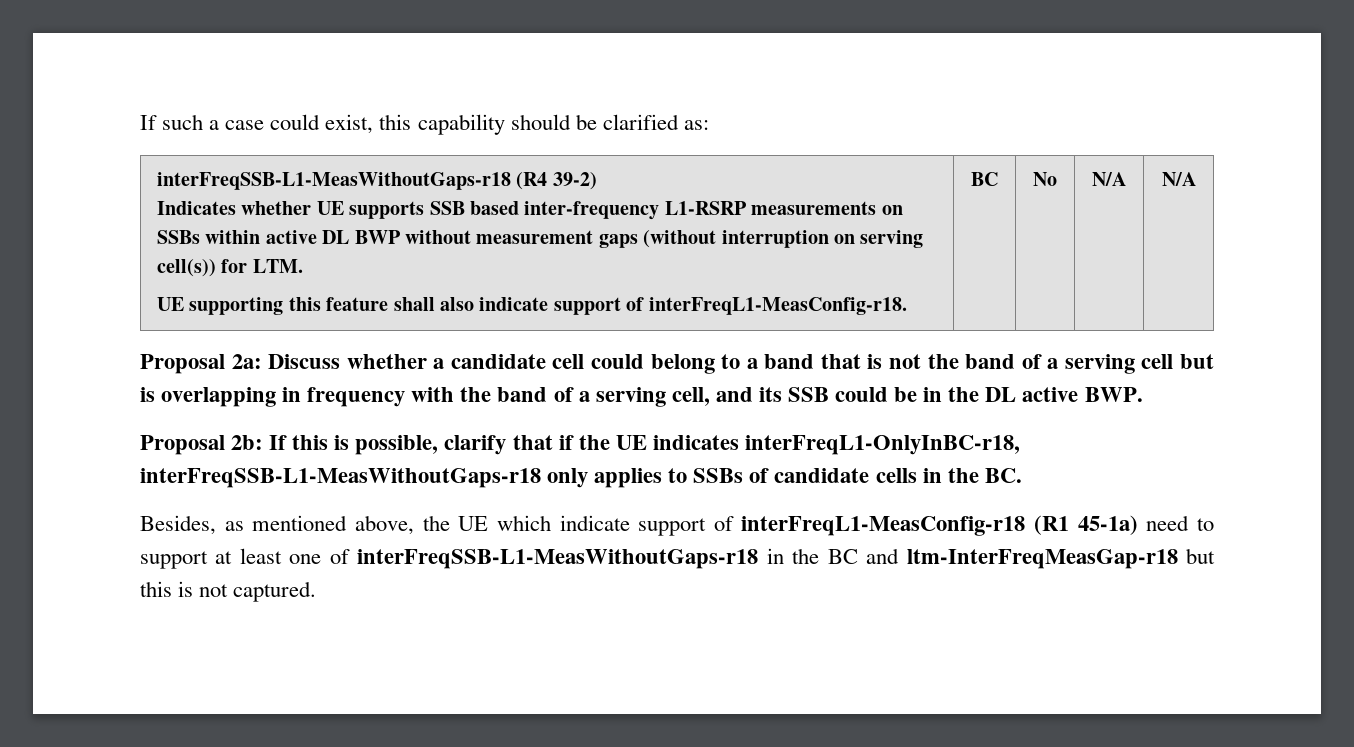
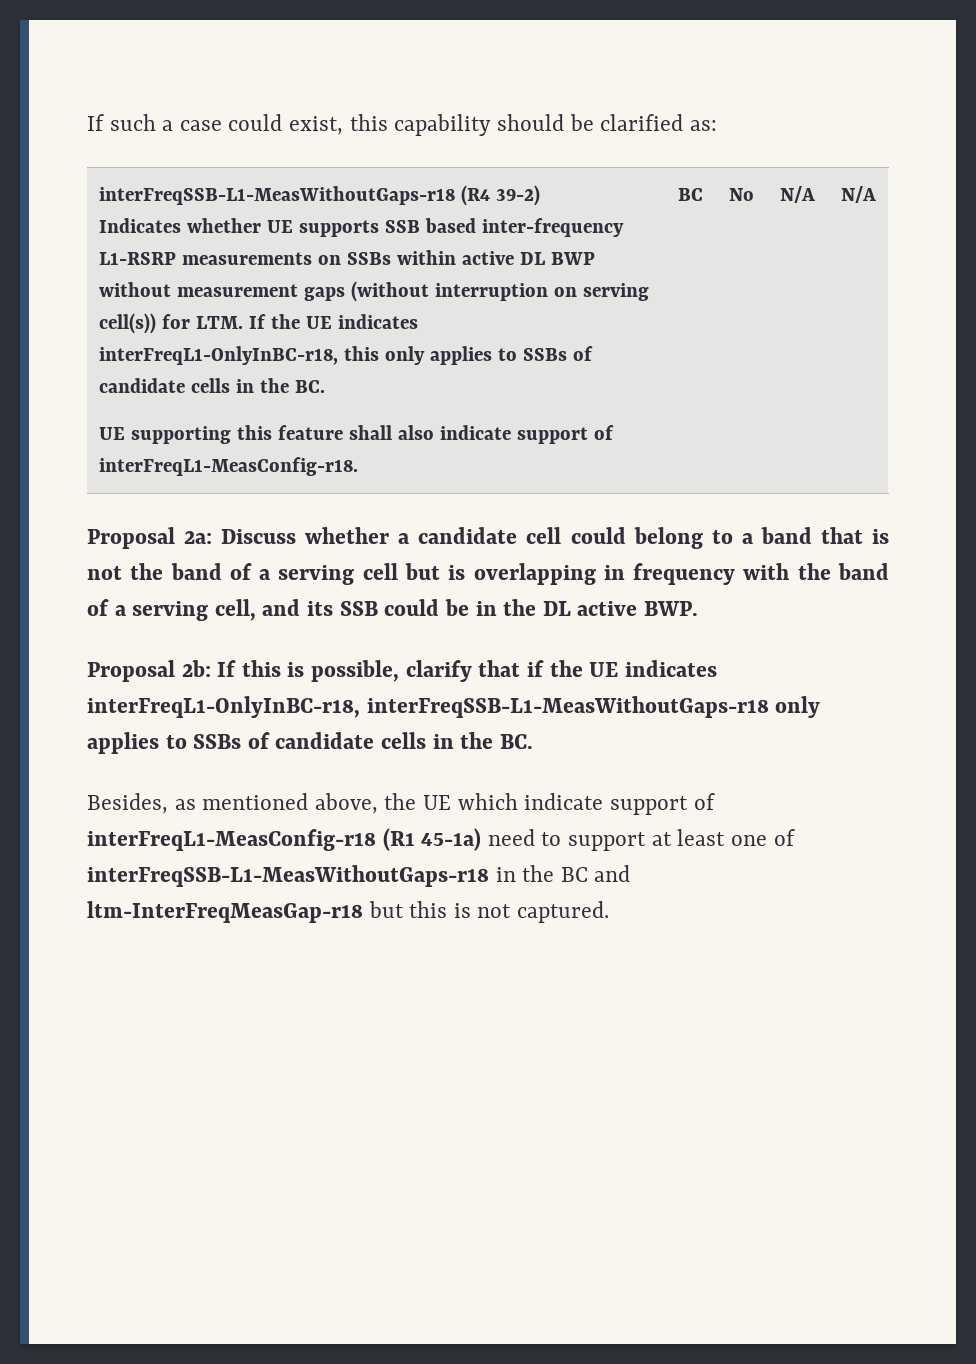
- Indicates whether UE supports SSB based inter-frequency L1-RSRP measurements on SSBs within active DL BWP without measurement gaps (without interruption on serving cell(s)) for LTM.
+ Indicates whether UE supports SSB based inter-frequency L1-RSRP measurements on SSBs within active DL BWP without measurement gaps (without interruption on serving cell(s)) for LTM. If the UE indicates interFreqL1-OnlyInBC-r18, this only applies to SSBs of candidate cells in the BC.

